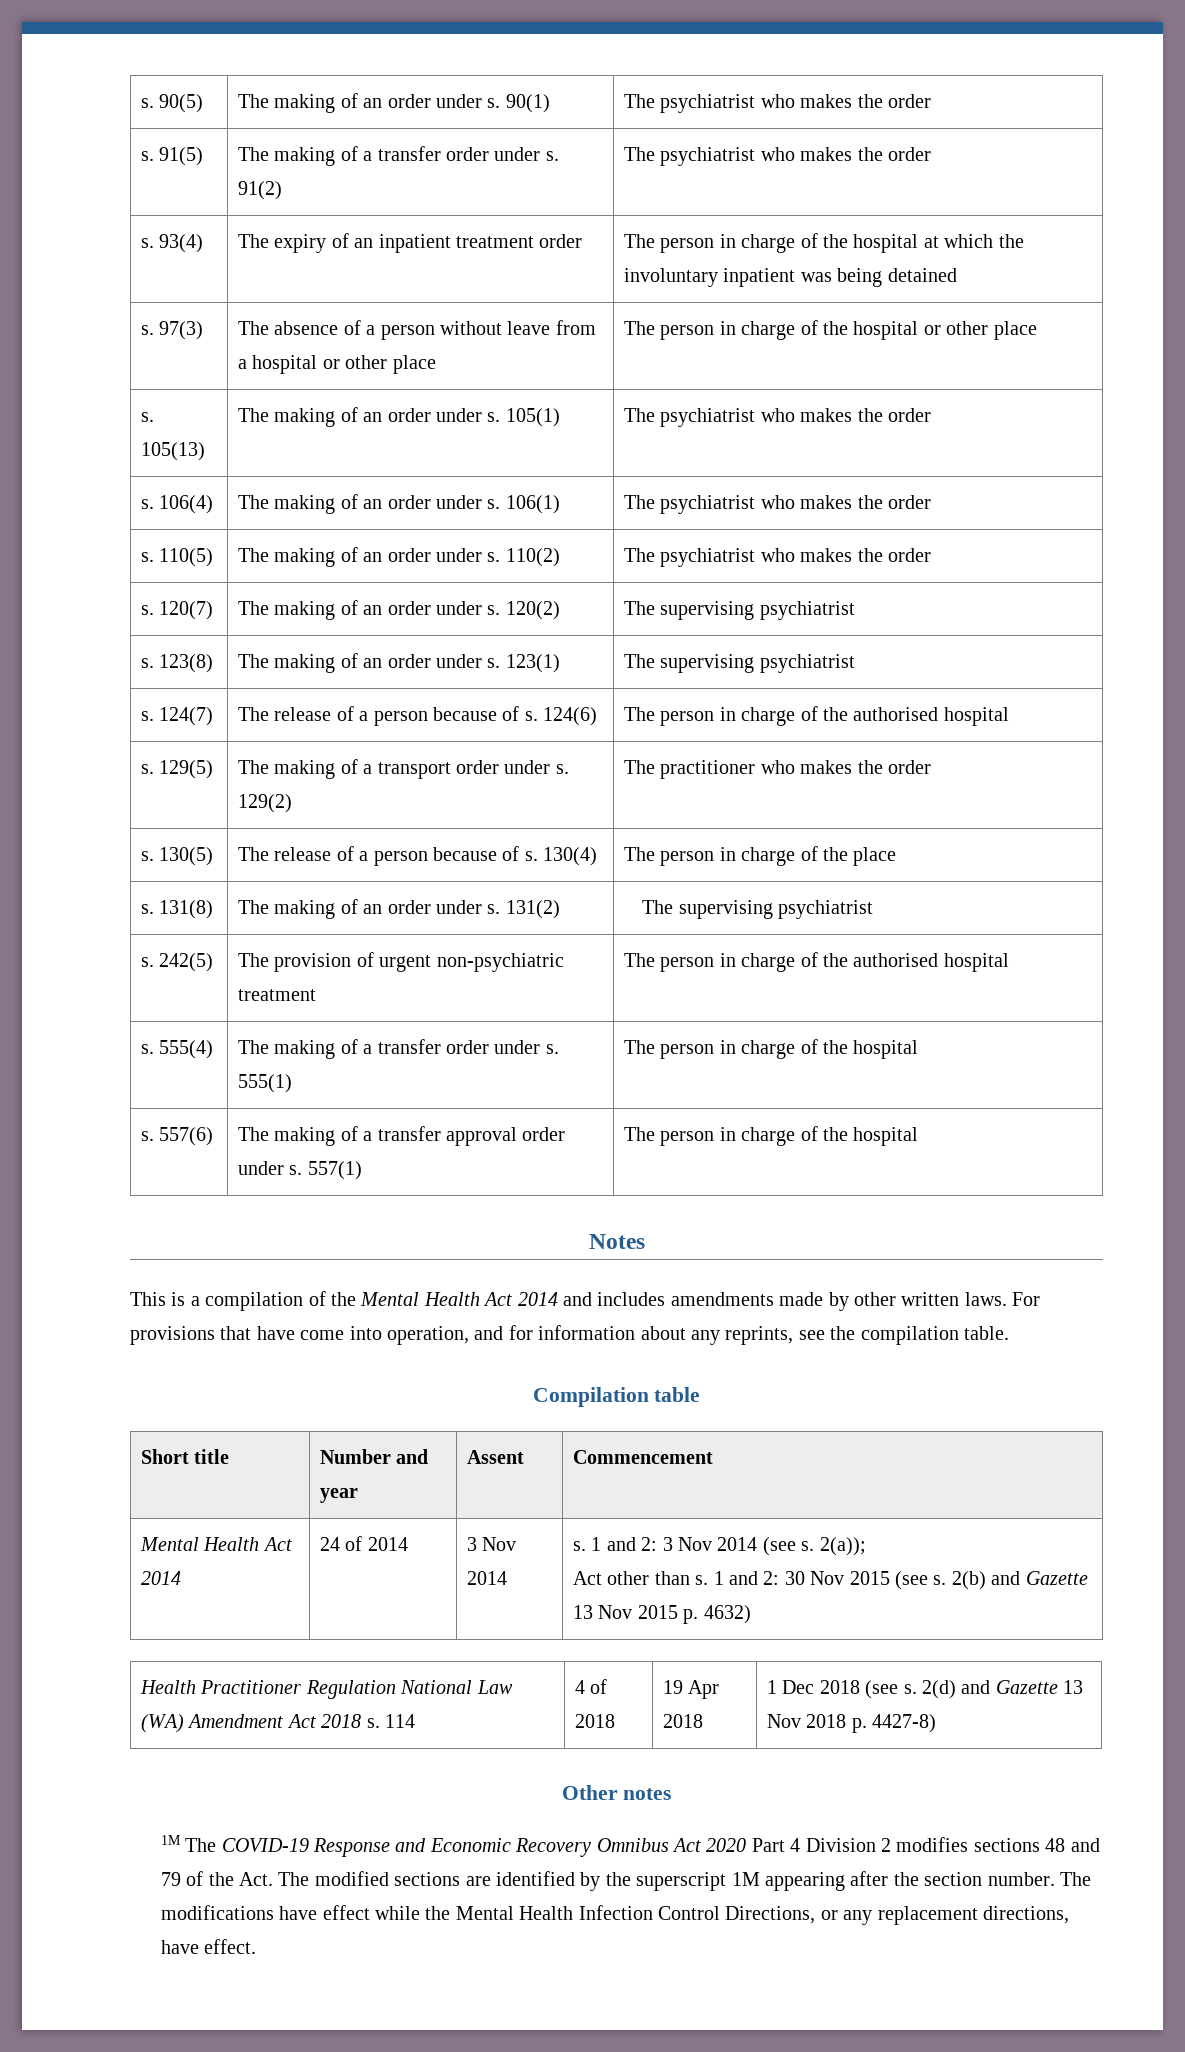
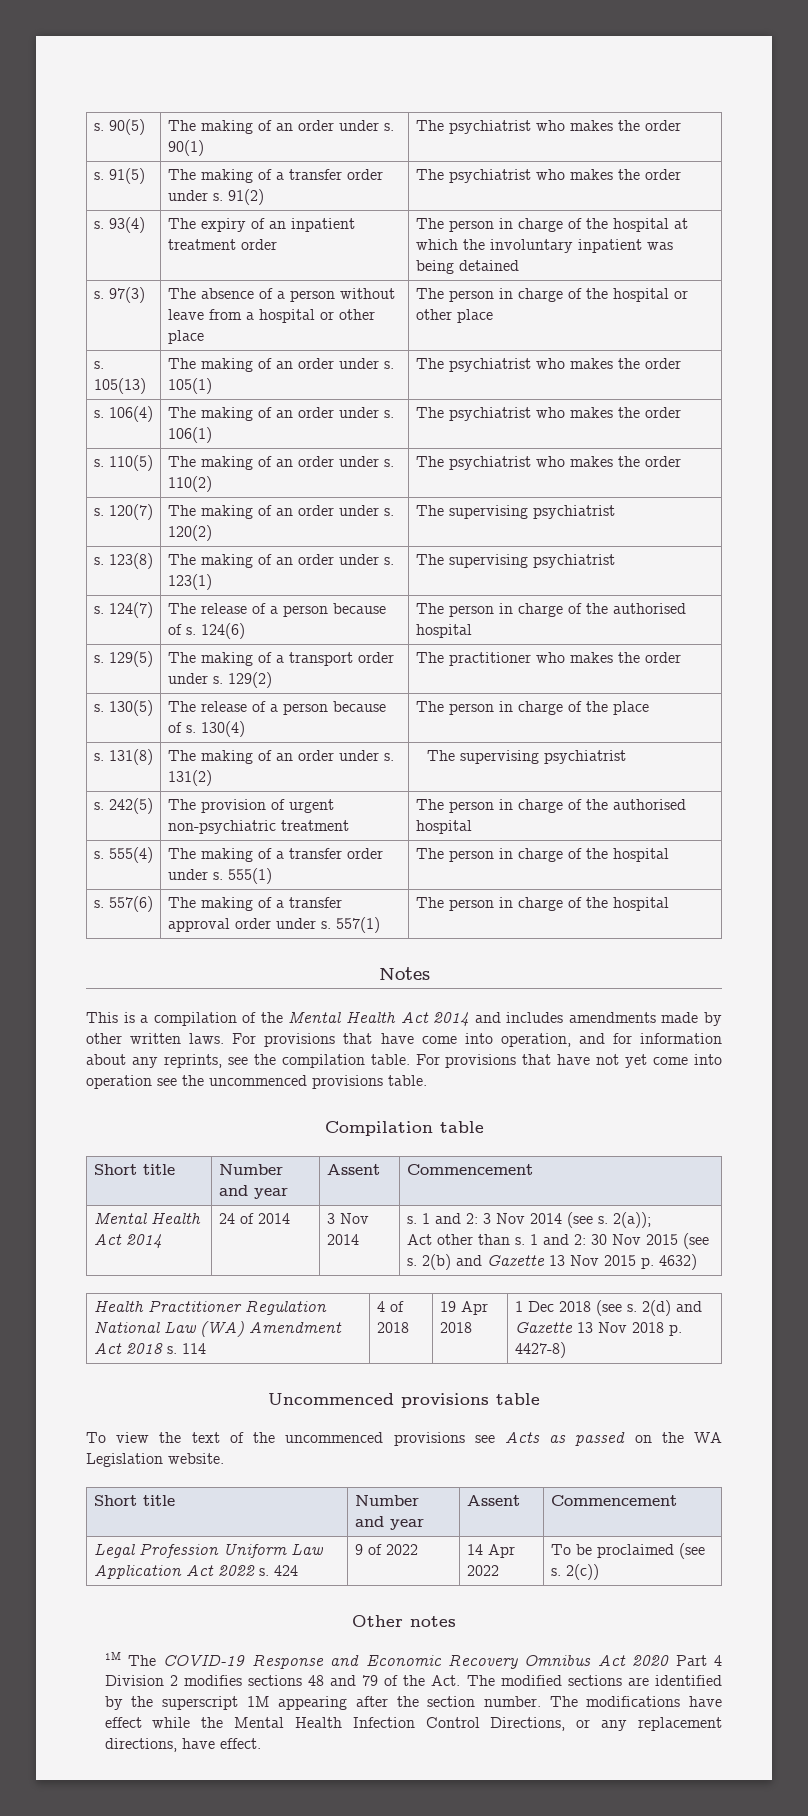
+ For provisions that have not yet come into operation see the uncommenced provisions table.
+ Uncommenced provisions table
+ To view the text of the uncommenced provisions see Acts as passed on the WA Legislation website.
+ Short title | Number and year | Assent | Commencement
+ Legal Profession Uniform Law Application Act 2022 s. 424 | 9 of 2022 | 14 Apr 2022 | To be proclaimed (see s. 2(c))

